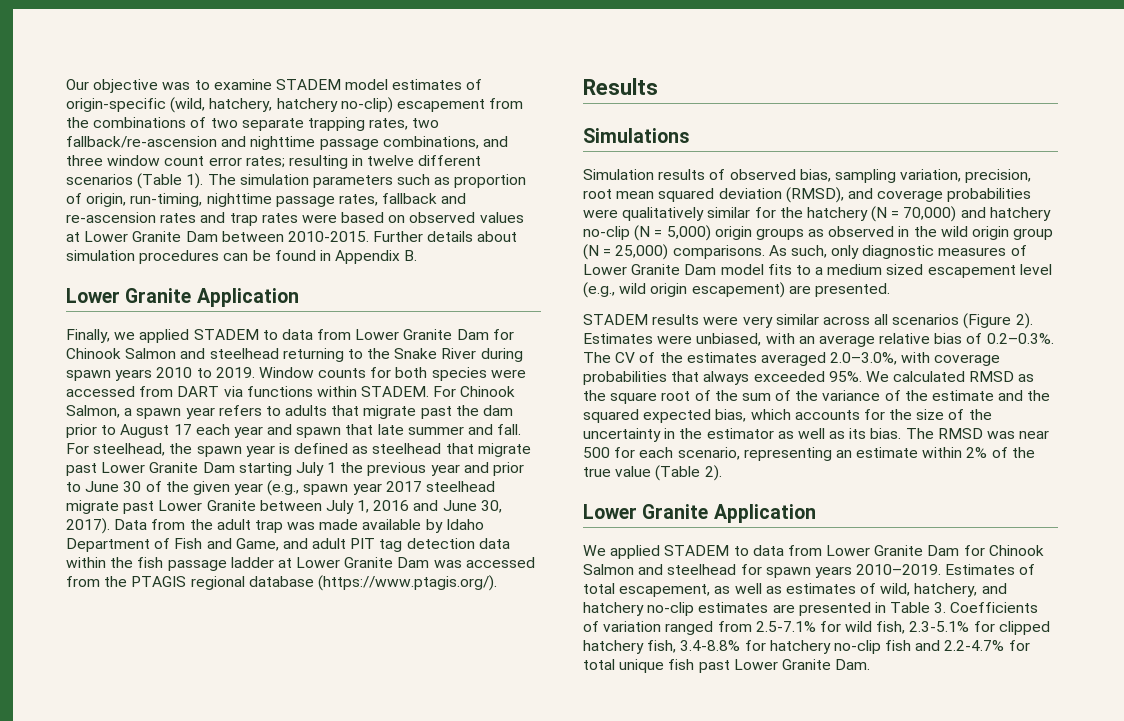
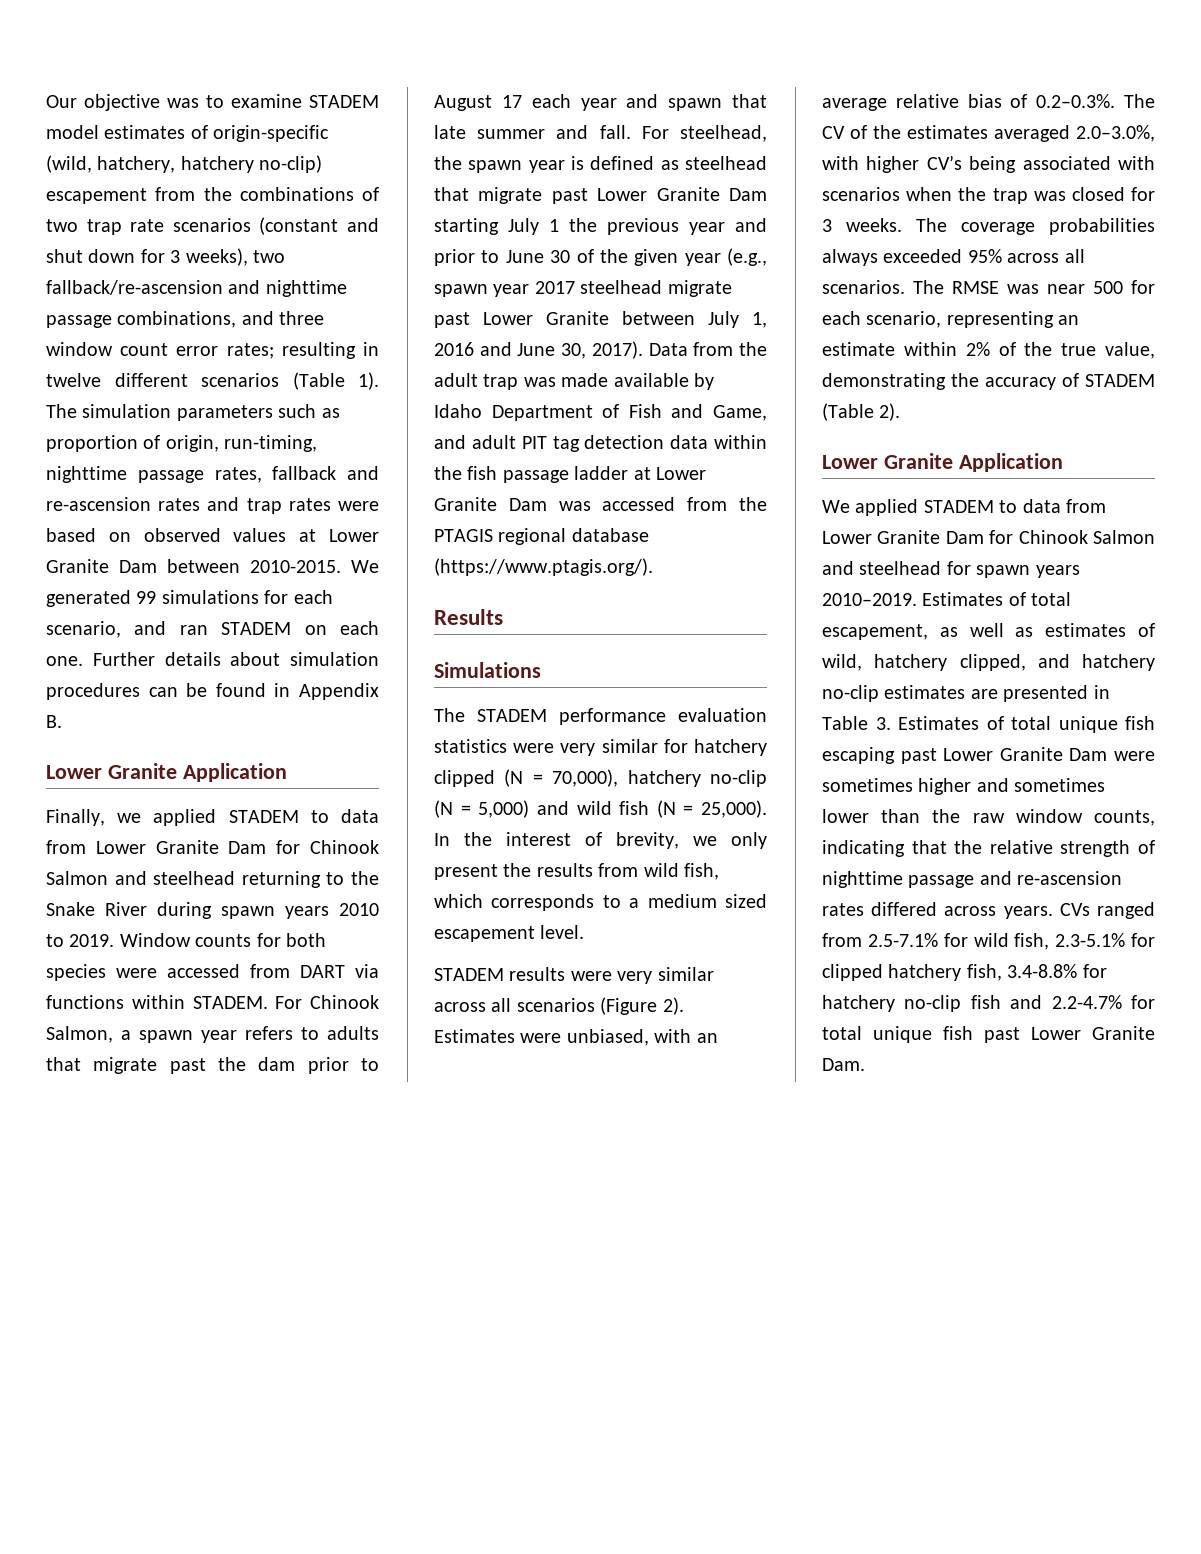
- Our objective was to examine STADEM model estimates of origin-specific (wild, hatchery, hatchery no-clip) escapement from the combinations of two separate trapping rates, two fallback/re-ascension and nighttime passage combinations, and three window count error rates; resulting in twelve different scenarios (Table 1).
+ Our objective was to examine STADEM model estimates of origin-specific (wild, hatchery, hatchery no-clip) escapement from the combinations of two trap rate scenarios (constant and shut down for 3 weeks), two fallback/re-ascension and nighttime passage combinations, and three window count error rates; resulting in twelve different scenarios (Table 1).
+ We generated 99 simulations for each scenario, and ran STADEM on each one.
- Simulation results of observed bias, sampling variation, precision, root mean squared deviation (RMSD), and coverage probabilities were qualitatively similar for the hatchery (N = 70,000) and hatchery no-clip (N = 5,000) origin groups as observed in the wild origin group (N = 25,000) comparisons. As such, only diagnostic measures of Lower Granite Dam model fits to a medium sized escapement level (e.g., wild origin escapement) are presented.
+ The STADEM performance evaluation statistics were very similar for hatchery clipped (N = 70,000), hatchery no-clip (N = 5,000) and wild fish (N = 25,000). In the interest of brevity, we only present the results from wild fish, which corresponds to a medium sized escapement level.
- Estimates were unbiased, with an average relative bias of 0.2–0.3%. The CV of the estimates averaged 2.0–3.0%, with coverage probabilities that always exceeded 95%. We calculated RMSD as the square root of the sum of the variance of the estimate and the squared expected bias, which accounts for the size of the uncertainty in the estimator as well as its bias. The RMSD was near 500 for each scenario, representing an estimate within 2% of the true value (Table 2).
+ Estimates were unbiased, with an average relative bias of 0.2–0.3%. The CV of the estimates averaged 2.0–3.0%, with higher CV’s being associated with scenarios when the trap was closed for 3 weeks. The coverage probabilities always exceeded 95% across all scenarios. The RMSE was near 500 for each scenario, representing an estimate within 2% of the true value, demonstrating the accuracy of STADEM (Table 2).
- Estimates of total escapement, as well as estimates of wild, hatchery, and hatchery no-clip estimates are presented in Table 3. Coefficients of variation ranged from 2.5-7.1% for wild fish, 2.3-5.1% for clipped hatchery fish, 3.4-8.8% for hatchery no-clip fish and 2.2-4.7% for total unique fish past Lower Granite Dam.
+ Estimates of total escapement, as well as estimates of wild, hatchery clipped, and hatchery no-clip estimates are presented in Table 3. Estimates of total unique fish escaping past Lower Granite Dam were sometimes higher and sometimes lower than the raw window counts, indicating that the relative strength of nighttime passage and re-ascension rates differed across years. CVs ranged from 2.5-7.1% for wild fish, 2.3-5.1% for clipped hatchery fish, 3.4-8.8% for hatchery no-clip fish and 2.2-4.7% for total unique fish past Lower Granite Dam.

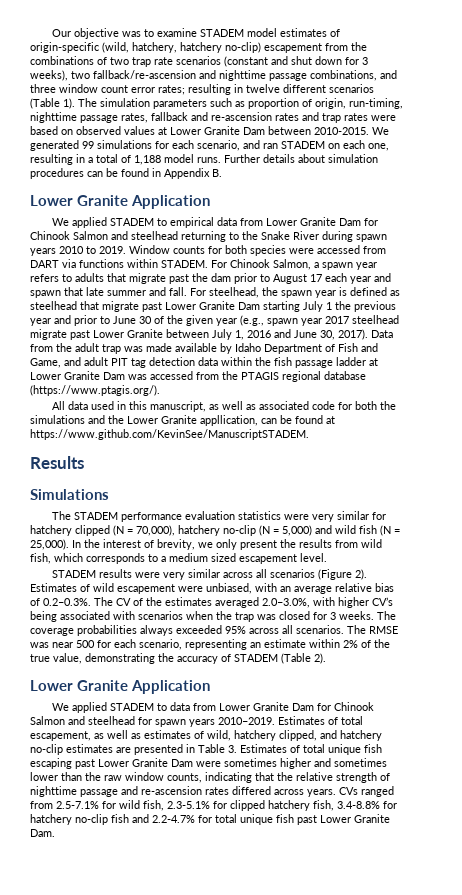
- We generated 99 simulations for each scenario, and ran STADEM on each one.
+ We generated 99 simulations for each scenario, and ran STADEM on each one, resulting in a total of 1,188 model runs.
- Finally, we applied STADEM to data from Lower Granite Dam for Chinook Salmon and steelhead returning to the Snake River during spawn years 2010 to 2019.
+ We applied STADEM to empirical data from Lower Granite Dam for Chinook Salmon and steelhead returning to the Snake River during spawn years 2010 to 2019.
+ All data used in this manuscript, as well as associated code for both the simulations and the Lower Granite appllication, can be found at https://www.github.com/KevinSee/ManuscriptSTADEM.
- Estimates were unbiased, with an average relative bias of 0.2–0.3%. The CV of the estimates averaged 2.0–3.0%, with higher CV’s being associated with scenarios when the trap was closed for 3 weeks.
+ Estimates of wild escapement were unbiased, with an average relative bias of 0.2–0.3%. The CV of the estimates averaged 2.0–3.0%, with higher CV’s being associated with scenarios when the trap was closed for 3 weeks.

